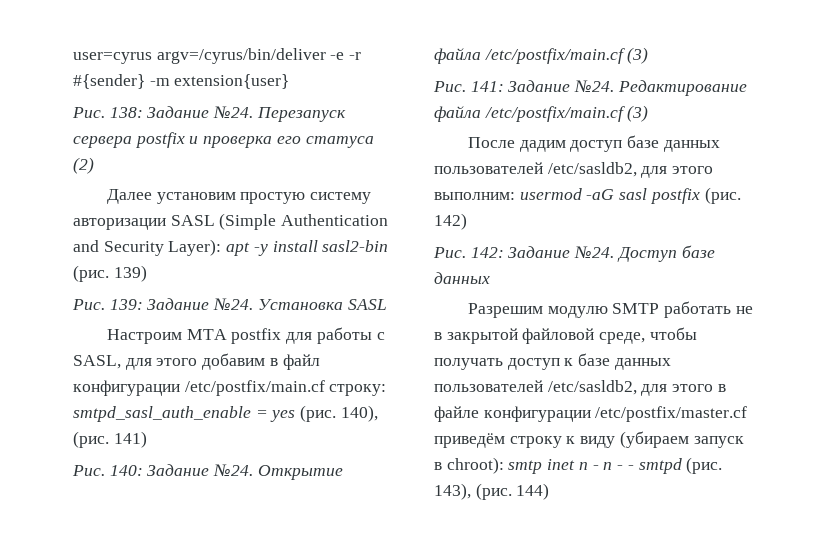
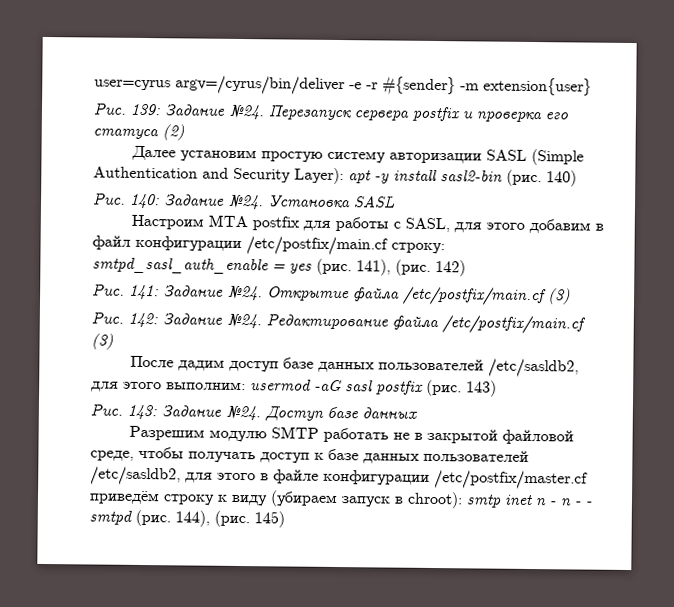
- Рис. 138: Задание №24.
+ Рис. 139: Задание №24.
- 139)
- Рис. 139: Задание №24.
+ 140)
+ Рис. 140: Задание №24.
- 140), (рис. 141)
- Рис. 140: Задание №24.
+ 141), (рис. 142)
+ Рис. 141: Задание №24.
- Рис. 141: Задание №24.
+ Рис. 142: Задание №24.
- 142)
- Рис. 142: Задание №24.
+ 143)
+ Рис. 143: Задание №24.
- 143), (рис. 144)
+ 144), (рис. 145)

